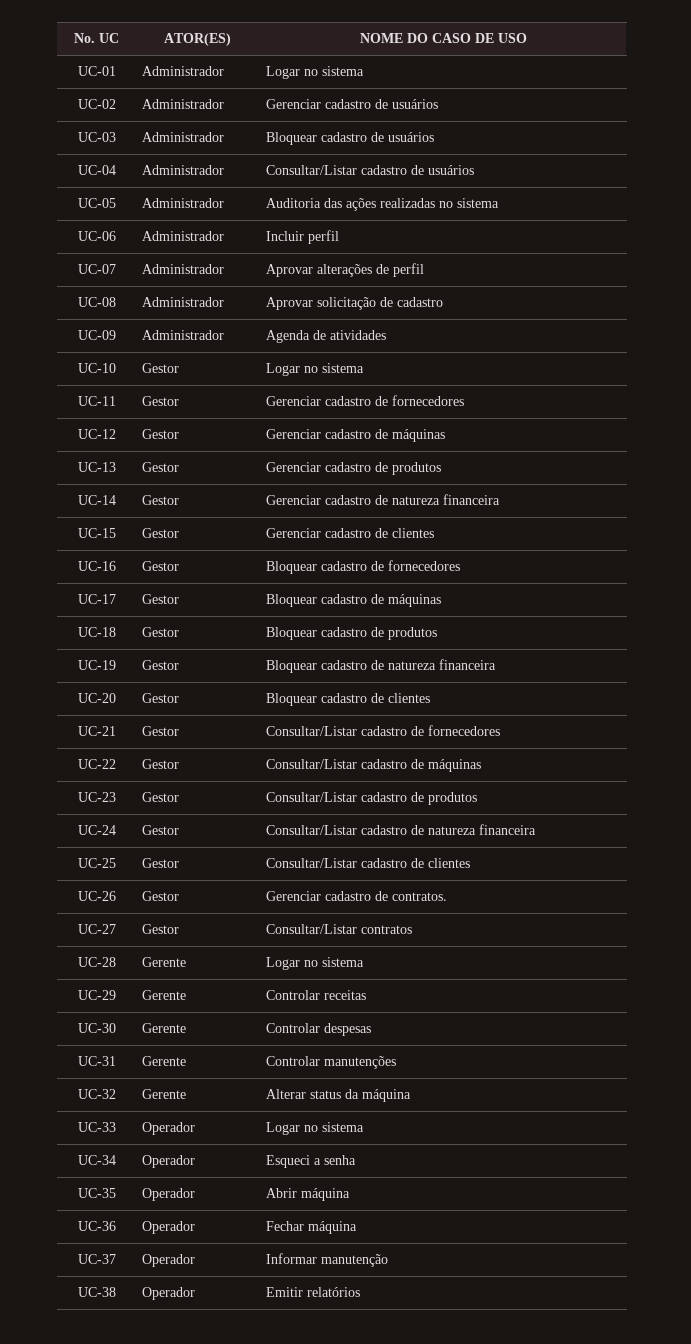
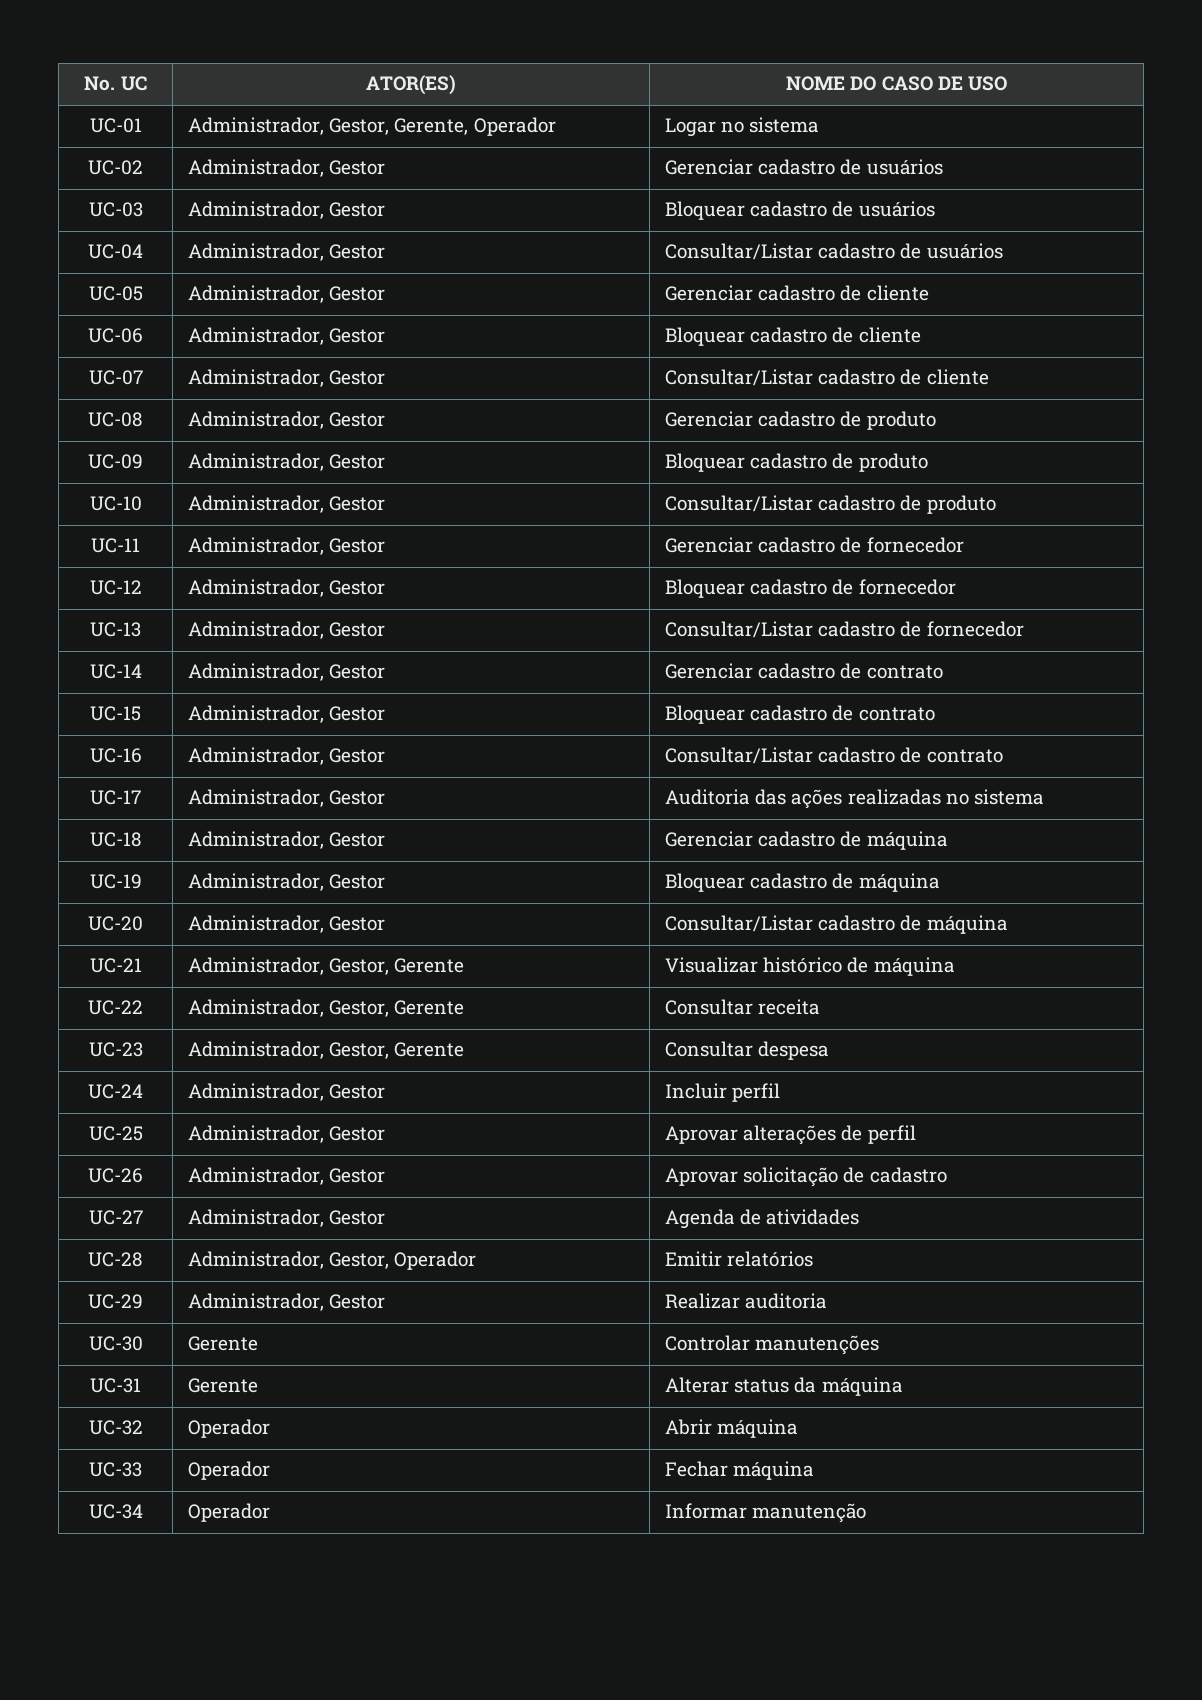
- UC-01 | Administrador | Logar no sistema
+ UC-01 | Administrador, Gestor, Gerente, Operador | Logar no sistema
- UC-02 | Administrador | Gerenciar cadastro de usuários
+ UC-02 | Administrador, Gestor | Gerenciar cadastro de usuários
- UC-03 | Administrador | Bloquear cadastro de usuários
+ UC-03 | Administrador, Gestor | Bloquear cadastro de usuários
- UC-04 | Administrador | Consultar/Listar cadastro de usuários
+ UC-04 | Administrador, Gestor | Consultar/Listar cadastro de usuários
- UC-05 | Administrador | Auditoria das ações realizadas no sistema
+ UC-05 | Administrador, Gestor | Gerenciar cadastro de cliente
+ UC-06 | Administrador, Gestor | Bloquear cadastro de cliente
+ UC-07 | Administrador, Gestor | Consultar/Listar cadastro de cliente
+ UC-08 | Administrador, Gestor | Gerenciar cadastro de produto
+ UC-09 | Administrador, Gestor | Bloquear cadastro de produto
+ UC-10 | Administrador, Gestor | Consultar/Listar cadastro de produto
+ UC-11 | Administrador, Gestor | Gerenciar cadastro de fornecedor
+ UC-12 | Administrador, Gestor | Bloquear cadastro de fornecedor
+ UC-13 | Administrador, Gestor | Consultar/Listar cadastro de fornecedor
+ UC-14 | Administrador, Gestor | Gerenciar cadastro de contrato
+ UC-15 | Administrador, Gestor | Bloquear cadastro de contrato
+ UC-16 | Administrador, Gestor | Consultar/Listar cadastro de contrato
+ UC-17 | Administrador, Gestor | Auditoria das ações realizadas no sistema
- UC-06 | Administrador | Incluir perfil
+ UC-18 | Administrador, Gestor | Gerenciar cadastro de máquina
+ UC-19 | Administrador, Gestor | Bloquear cadastro de máquina
+ UC-20 | Administrador, Gestor | Consultar/Listar cadastro de máquina
+ UC-21 | Administrador, Gestor, Gerente | Visualizar histórico de máquina
+ UC-22 | Administrador, Gestor, Gerente | Consultar receita
+ UC-23 | Administrador, Gestor, Gerente | Consultar despesa
+ UC-24 | Administrador, Gestor | Incluir perfil
- UC-07 | Administrador | Aprovar alterações de perfil
+ UC-25 | Administrador, Gestor | Aprovar alterações de perfil
- UC-08 | Administrador | Aprovar solicitação de cadastro
+ UC-26 | Administrador, Gestor | Aprovar solicitação de cadastro
- UC-09 | Administrador | Agenda de atividades
+ UC-27 | Administrador, Gestor | Agenda de atividades
- UC-10 | Gestor | Logar no sistema
- UC-11 | Gestor | Gerenciar cadastro de fornecedores
- UC-12 | Gestor | Gerenciar cadastro de máquinas
- UC-13 | Gestor | Gerenciar cadastro de produtos
- UC-14 | Gestor | Gerenciar cadastro de natureza financeira
- UC-15 | Gestor | Gerenciar cadastro de clientes
- UC-16 | Gestor | Bloquear cadastro de fornecedores
- UC-17 | Gestor | Bloquear cadastro de máquinas
- UC-18 | Gestor | Bloquear cadastro de produtos
- UC-19 | Gestor | Bloquear cadastro de natureza financeira
- UC-20 | Gestor | Bloquear cadastro de clientes
- UC-21 | Gestor | Consultar/Listar cadastro de fornecedores
- UC-22 | Gestor | Consultar/Listar cadastro de máquinas
- UC-23 | Gestor | Consultar/Listar cadastro de produtos
- UC-24 | Gestor | Consultar/Listar cadastro de natureza financeira
- UC-25 | Gestor | Consultar/Listar cadastro de clientes
- UC-26 | Gestor | Gerenciar cadastro de contratos.
- UC-27 | Gestor | Consultar/Listar contratos
- UC-28 | Gerente | Logar no sistema
- UC-29 | Gerente | Controlar receitas
+ UC-28 | Administrador, Gestor, Operador | Emitir relatórios
+ UC-29 | Administrador, Gestor | Realizar auditoria
- UC-30 | Gerente | Controlar despesas
+ UC-30 | Gerente | Controlar manutenções
- UC-31 | Gerente | Controlar manutenções
- UC-32 | Gerente | Alterar status da máquina
+ UC-31 | Gerente | Alterar status da máquina
- UC-33 | Operador | Logar no sistema
- UC-34 | Operador | Esqueci a senha
- UC-35 | Operador | Abrir máquina
+ UC-32 | Operador | Abrir máquina
- UC-36 | Operador | Fechar máquina
+ UC-33 | Operador | Fechar máquina
- UC-37 | Operador | Informar manutenção
+ UC-34 | Operador | Informar manutenção
- UC-38 | Operador | Emitir relatórios

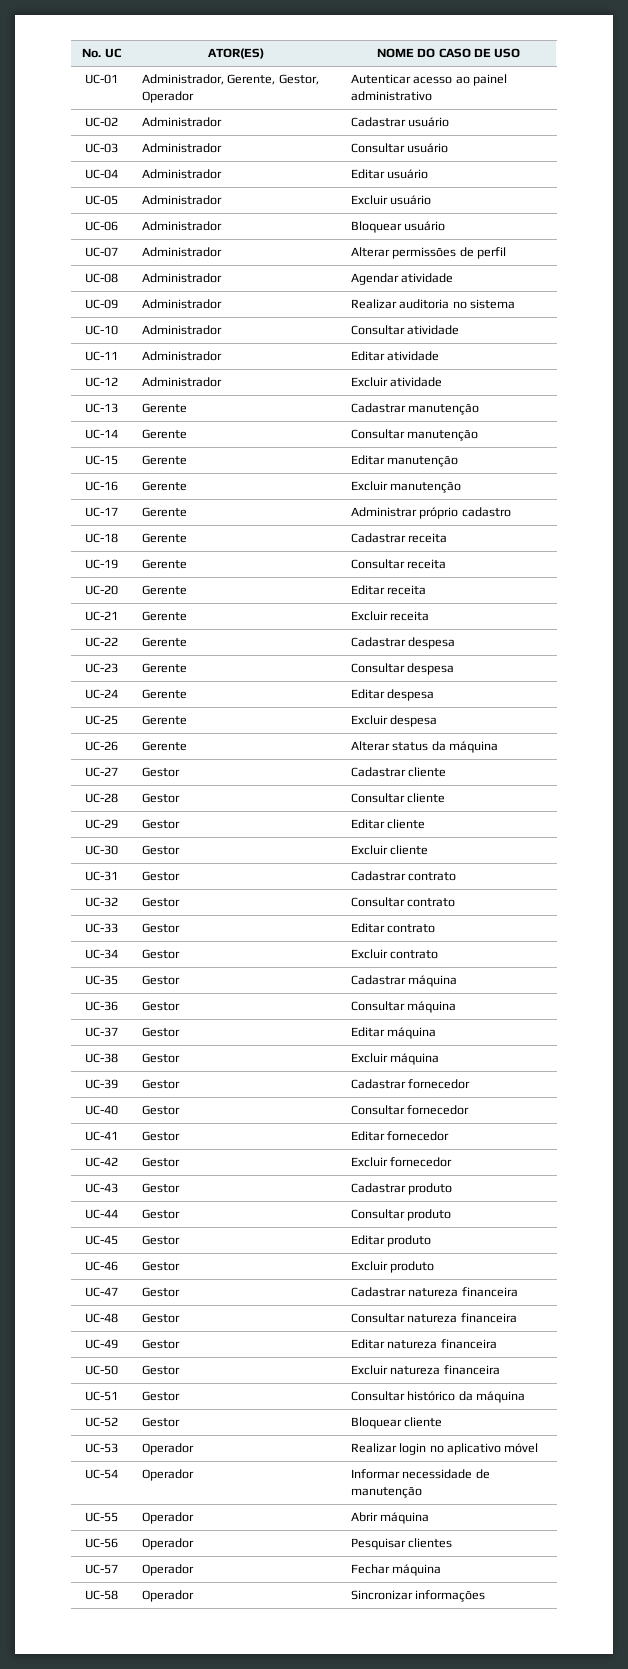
- UC-01 | Administrador, Gestor, Gerente, Operador | Logar no sistema
- UC-02 | Administrador, Gestor | Gerenciar cadastro de usuários
- UC-03 | Administrador, Gestor | Bloquear cadastro de usuários
- UC-04 | Administrador, Gestor | Consultar/Listar cadastro de usuários
- UC-05 | Administrador, Gestor | Gerenciar cadastro de cliente
- UC-06 | Administrador, Gestor | Bloquear cadastro de cliente
- UC-07 | Administrador, Gestor | Consultar/Listar cadastro de cliente
- UC-08 | Administrador, Gestor | Gerenciar cadastro de produto
- UC-09 | Administrador, Gestor | Bloquear cadastro de produto
- UC-10 | Administrador, Gestor | Consultar/Listar cadastro de produto
- UC-11 | Administrador, Gestor | Gerenciar cadastro de fornecedor
- UC-12 | Administrador, Gestor | Bloquear cadastro de fornecedor
- UC-13 | Administrador, Gestor | Consultar/Listar cadastro de fornecedor
- UC-14 | Administrador, Gestor | Gerenciar cadastro de contrato
- UC-15 | Administrador, Gestor | Bloquear cadastro de contrato
- UC-16 | Administrador, Gestor | Consultar/Listar cadastro de contrato
- UC-17 | Administrador, Gestor | Auditoria das ações realizadas no sistema
- UC-18 | Administrador, Gestor | Gerenciar cadastro de máquina
- UC-19 | Administrador, Gestor | Bloquear cadastro de máquina
- UC-20 | Administrador, Gestor | Consultar/Listar cadastro de máquina
- UC-21 | Administrador, Gestor, Gerente | Visualizar histórico de máquina
- UC-22 | Administrador, Gestor, Gerente | Consultar receita
+ UC-01 | Administrador, Gerente, Gestor, Operador | Autenticar acesso ao painel administrativo
+ UC-02 | Administrador | Cadastrar usuário
+ UC-03 | Administrador | Consultar usuário
+ UC-04 | Administrador | Editar usuário
+ UC-05 | Administrador | Excluir usuário
+ UC-06 | Administrador | Bloquear usuário
+ UC-07 | Administrador | Alterar permissões de perfil
+ UC-08 | Administrador | Agendar atividade
+ UC-09 | Administrador | Realizar auditoria no sistema
+ UC-10 | Administrador | Consultar atividade
+ UC-11 | Administrador | Editar atividade
+ UC-12 | Administrador | Excluir atividade
+ UC-13 | Gerente | Cadastrar manutenção
+ UC-14 | Gerente | Consultar manutenção
+ UC-15 | Gerente | Editar manutenção
+ UC-16 | Gerente | Excluir manutenção
+ UC-17 | Gerente | Administrar próprio cadastro
+ UC-18 | Gerente | Cadastrar receita
+ UC-19 | Gerente | Consultar receita
+ UC-20 | Gerente | Editar receita
+ UC-21 | Gerente | Excluir receita
+ UC-22 | Gerente | Cadastrar despesa
- UC-23 | Administrador, Gestor, Gerente | Consultar despesa
+ UC-23 | Gerente | Consultar despesa
- UC-24 | Administrador, Gestor | Incluir perfil
- UC-25 | Administrador, Gestor | Aprovar alterações de perfil
- UC-26 | Administrador, Gestor | Aprovar solicitação de cadastro
- UC-27 | Administrador, Gestor | Agenda de atividades
- UC-28 | Administrador, Gestor, Operador | Emitir relatórios
- UC-29 | Administrador, Gestor | Realizar auditoria
- UC-30 | Gerente | Controlar manutenções
- UC-31 | Gerente | Alterar status da máquina
+ UC-24 | Gerente | Editar despesa
+ UC-25 | Gerente | Excluir despesa
+ UC-26 | Gerente | Alterar status da máquina
- UC-32 | Operador | Abrir máquina
- UC-33 | Operador | Fechar máquina
+ UC-27 | Gestor | Cadastrar cliente
+ UC-28 | Gestor | Consultar cliente
+ UC-29 | Gestor | Editar cliente
+ UC-30 | Gestor | Excluir cliente
+ UC-31 | Gestor | Cadastrar contrato
+ UC-32 | Gestor | Consultar contrato
+ UC-33 | Gestor | Editar contrato
+ UC-34 | Gestor | Excluir contrato
+ UC-35 | Gestor | Cadastrar máquina
+ UC-36 | Gestor | Consultar máquina
+ UC-37 | Gestor | Editar máquina
+ UC-38 | Gestor | Excluir máquina
+ UC-39 | Gestor | Cadastrar fornecedor
+ UC-40 | Gestor | Consultar fornecedor
+ UC-41 | Gestor | Editar fornecedor
+ UC-42 | Gestor | Excluir fornecedor
+ UC-43 | Gestor | Cadastrar produto
+ UC-44 | Gestor | Consultar produto
+ UC-45 | Gestor | Editar produto
+ UC-46 | Gestor | Excluir produto
+ UC-47 | Gestor | Cadastrar natureza financeira
+ UC-48 | Gestor | Consultar natureza financeira
+ UC-49 | Gestor | Editar natureza financeira
+ UC-50 | Gestor | Excluir natureza financeira
+ UC-51 | Gestor | Consultar histórico da máquina
+ UC-52 | Gestor | Bloquear cliente
+ UC-53 | Operador | Realizar login no aplicativo móvel
+ UC-54 | Operador | Informar necessidade de manutenção
+ UC-55 | Operador | Abrir máquina
+ UC-56 | Operador | Pesquisar clientes
+ UC-57 | Operador | Fechar máquina
- UC-34 | Operador | Informar manutenção
+ UC-58 | Operador | Sincronizar informações

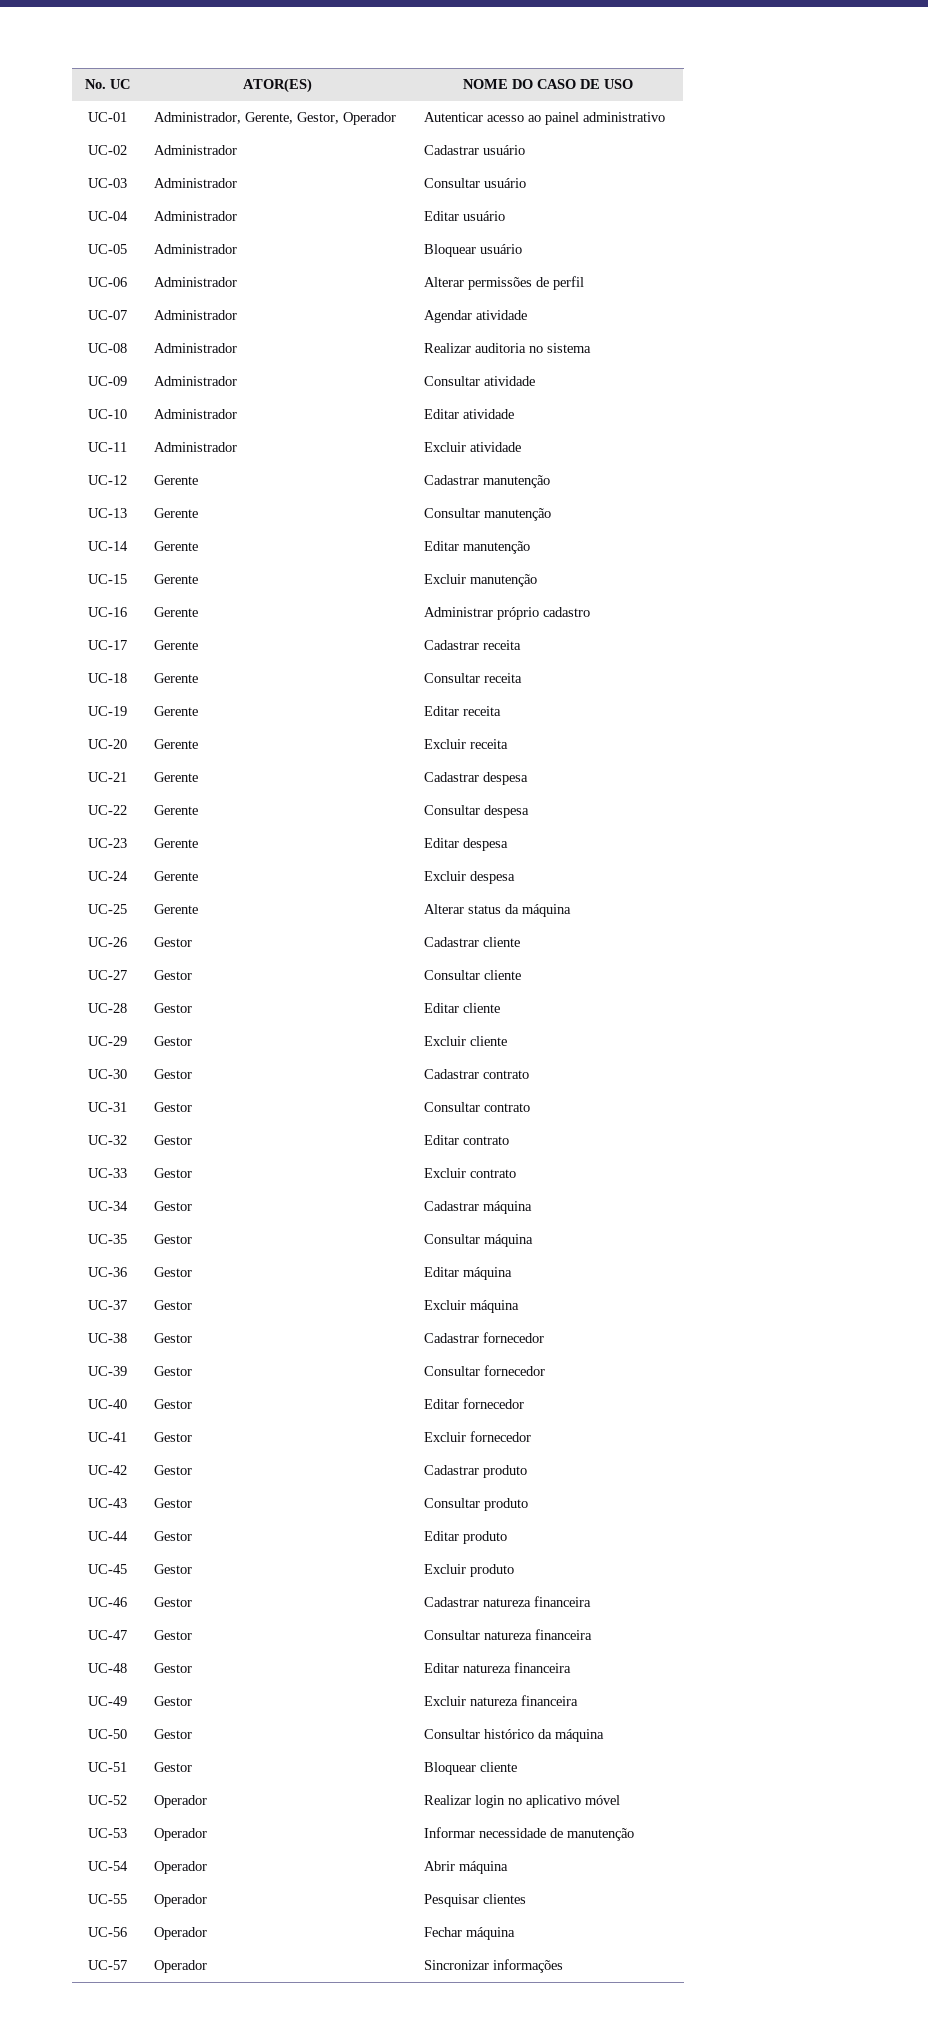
- UC-05 | Administrador | Excluir usuário
+ UC-05 | Administrador | Bloquear usuário
- UC-06 | Administrador | Bloquear usuário
- UC-07 | Administrador | Alterar permissões de perfil
+ UC-06 | Administrador | Alterar permissões de perfil
- UC-08 | Administrador | Agendar atividade
+ UC-07 | Administrador | Agendar atividade
- UC-09 | Administrador | Realizar auditoria no sistema
+ UC-08 | Administrador | Realizar auditoria no sistema
- UC-10 | Administrador | Consultar atividade
+ UC-09 | Administrador | Consultar atividade
- UC-11 | Administrador | Editar atividade
+ UC-10 | Administrador | Editar atividade
- UC-12 | Administrador | Excluir atividade
+ UC-11 | Administrador | Excluir atividade
- UC-13 | Gerente | Cadastrar manutenção
+ UC-12 | Gerente | Cadastrar manutenção
- UC-14 | Gerente | Consultar manutenção
+ UC-13 | Gerente | Consultar manutenção
- UC-15 | Gerente | Editar manutenção
+ UC-14 | Gerente | Editar manutenção
- UC-16 | Gerente | Excluir manutenção
+ UC-15 | Gerente | Excluir manutenção
- UC-17 | Gerente | Administrar próprio cadastro
+ UC-16 | Gerente | Administrar próprio cadastro
- UC-18 | Gerente | Cadastrar receita
+ UC-17 | Gerente | Cadastrar receita
- UC-19 | Gerente | Consultar receita
+ UC-18 | Gerente | Consultar receita
- UC-20 | Gerente | Editar receita
+ UC-19 | Gerente | Editar receita
- UC-21 | Gerente | Excluir receita
+ UC-20 | Gerente | Excluir receita
- UC-22 | Gerente | Cadastrar despesa
+ UC-21 | Gerente | Cadastrar despesa
- UC-23 | Gerente | Consultar despesa
+ UC-22 | Gerente | Consultar despesa
- UC-24 | Gerente | Editar despesa
+ UC-23 | Gerente | Editar despesa
- UC-25 | Gerente | Excluir despesa
+ UC-24 | Gerente | Excluir despesa
- UC-26 | Gerente | Alterar status da máquina
+ UC-25 | Gerente | Alterar status da máquina
- UC-27 | Gestor | Cadastrar cliente
+ UC-26 | Gestor | Cadastrar cliente
- UC-28 | Gestor | Consultar cliente
+ UC-27 | Gestor | Consultar cliente
- UC-29 | Gestor | Editar cliente
+ UC-28 | Gestor | Editar cliente
- UC-30 | Gestor | Excluir cliente
+ UC-29 | Gestor | Excluir cliente
- UC-31 | Gestor | Cadastrar contrato
+ UC-30 | Gestor | Cadastrar contrato
- UC-32 | Gestor | Consultar contrato
+ UC-31 | Gestor | Consultar contrato
- UC-33 | Gestor | Editar contrato
+ UC-32 | Gestor | Editar contrato
- UC-34 | Gestor | Excluir contrato
+ UC-33 | Gestor | Excluir contrato
- UC-35 | Gestor | Cadastrar máquina
+ UC-34 | Gestor | Cadastrar máquina
- UC-36 | Gestor | Consultar máquina
+ UC-35 | Gestor | Consultar máquina
- UC-37 | Gestor | Editar máquina
+ UC-36 | Gestor | Editar máquina
- UC-38 | Gestor | Excluir máquina
+ UC-37 | Gestor | Excluir máquina
- UC-39 | Gestor | Cadastrar fornecedor
+ UC-38 | Gestor | Cadastrar fornecedor
- UC-40 | Gestor | Consultar fornecedor
+ UC-39 | Gestor | Consultar fornecedor
- UC-41 | Gestor | Editar fornecedor
+ UC-40 | Gestor | Editar fornecedor
- UC-42 | Gestor | Excluir fornecedor
+ UC-41 | Gestor | Excluir fornecedor
- UC-43 | Gestor | Cadastrar produto
+ UC-42 | Gestor | Cadastrar produto
- UC-44 | Gestor | Consultar produto
+ UC-43 | Gestor | Consultar produto
- UC-45 | Gestor | Editar produto
+ UC-44 | Gestor | Editar produto
- UC-46 | Gestor | Excluir produto
+ UC-45 | Gestor | Excluir produto
- UC-47 | Gestor | Cadastrar natureza financeira
+ UC-46 | Gestor | Cadastrar natureza financeira
- UC-48 | Gestor | Consultar natureza financeira
+ UC-47 | Gestor | Consultar natureza financeira
- UC-49 | Gestor | Editar natureza financeira
+ UC-48 | Gestor | Editar natureza financeira
- UC-50 | Gestor | Excluir natureza financeira
+ UC-49 | Gestor | Excluir natureza financeira
- UC-51 | Gestor | Consultar histórico da máquina
+ UC-50 | Gestor | Consultar histórico da máquina
- UC-52 | Gestor | Bloquear cliente
+ UC-51 | Gestor | Bloquear cliente
- UC-53 | Operador | Realizar login no aplicativo móvel
+ UC-52 | Operador | Realizar login no aplicativo móvel
- UC-54 | Operador | Informar necessidade de manutenção
+ UC-53 | Operador | Informar necessidade de manutenção
- UC-55 | Operador | Abrir máquina
+ UC-54 | Operador | Abrir máquina
- UC-56 | Operador | Pesquisar clientes
+ UC-55 | Operador | Pesquisar clientes
- UC-57 | Operador | Fechar máquina
+ UC-56 | Operador | Fechar máquina
- UC-58 | Operador | Sincronizar informações
+ UC-57 | Operador | Sincronizar informações

